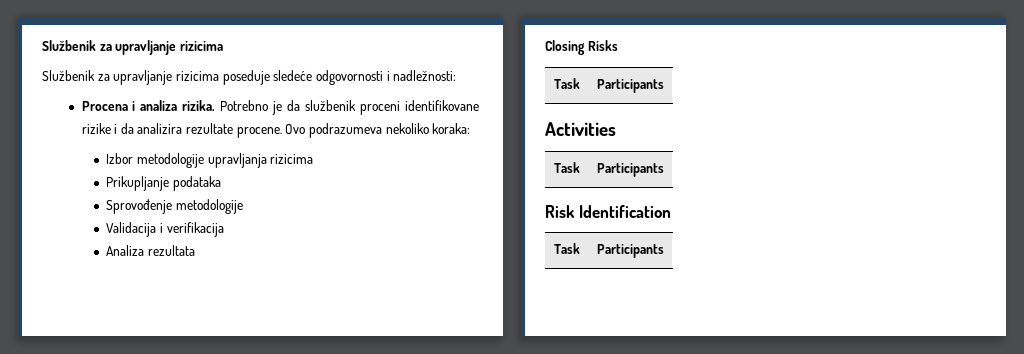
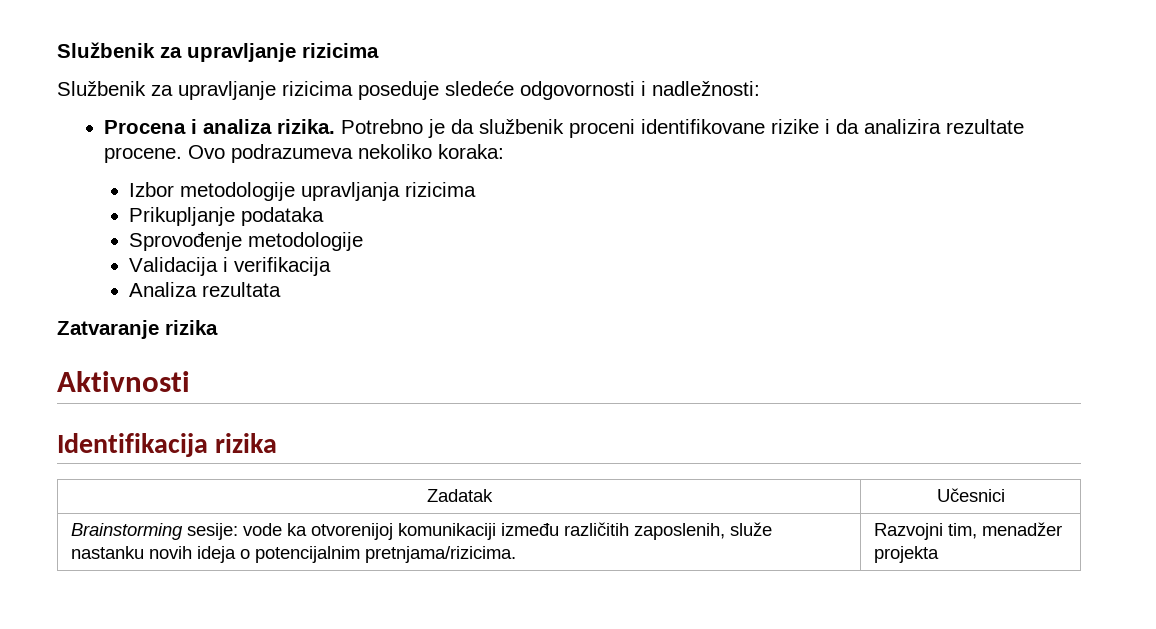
- Closing Risks
- Task | Participants
- Activities
- Task | Participants
- Risk Identification
- Task | Participants
+ Zatvaranje rizika
+ Aktivnosti
+ Identifikacija rizika
+ Zadatak | Učesnici
+ Brainstorming sesije: vode ka otvorenijoj komunikaciji između različitih zaposlenih, služe nastanku novih ideja o potencijalnim pretnjama/rizicima. | Razvojni tim, menadžer projekta

